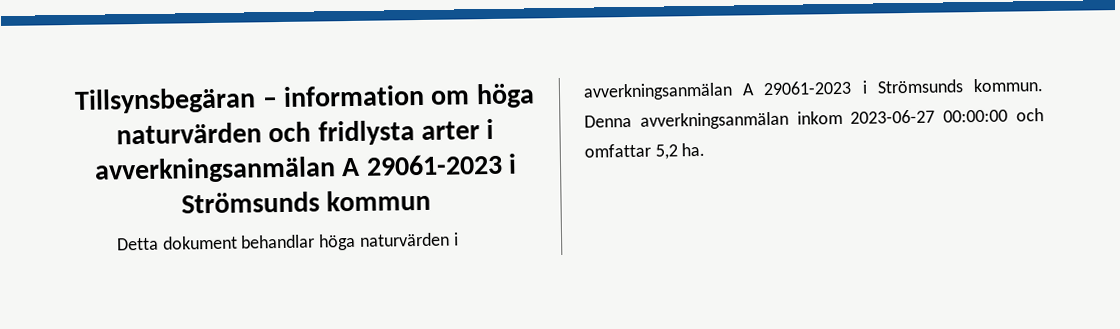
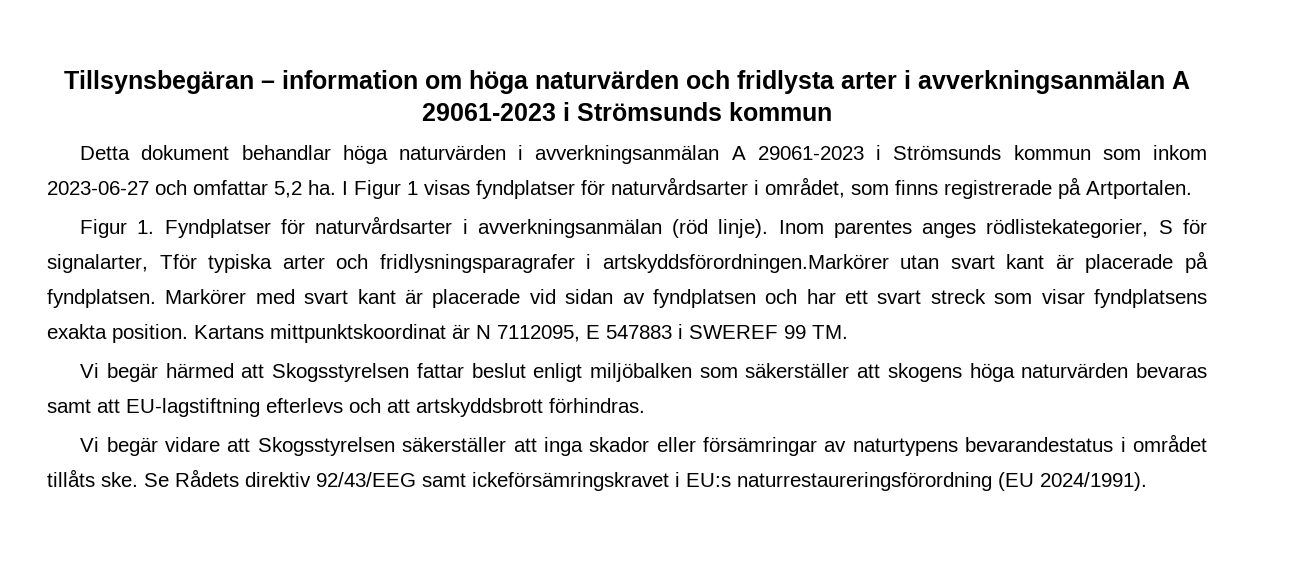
- Detta dokument behandlar höga naturvärden i avverkningsanmälan A 29061-2023 i Strömsunds kommun. Denna avverkningsanmälan inkom 2023-06-27 00:00:00 och omfattar 5,2 ha.
+ Detta dokument behandlar höga naturvärden i avverkningsanmälan A 29061-2023 i Strömsunds kommun som inkom 2023-06-27 och omfattar 5,2 ha.
+ I Figur 1 visas fyndplatser för naturvårdsarter i området, som finns registrerade på Artportalen.
+ Figur 1. Fyndplatser för naturvårdsarter i avverkningsanmälan (röd linje). Inom parentes anges rödlistekategorier, S för signalarter, Tför typiska arter och fridlysningsparagrafer i artskyddsförordningen.Markörer utan svart kant är placerade på fyndplatsen. Markörer med svart kant är placerade vid sidan av fyndplatsen och har ett svart streck som visar fyndplatsens exakta position. Kartans mittpunktskoordinat är N 7112095, E 547883 i SWEREF 99 TM.
+ Vi begär härmed att Skogsstyrelsen fattar beslut enligt miljöbalken som säkerställer att skogens höga naturvärden bevaras samt att EU-lagstiftning efterlevs och att artskyddsbrott förhindras.
+ Vi begär vidare att Skogsstyrelsen säkerställer att inga skador eller försämringar av naturtypens bevarandestatus i området tillåts ske. Se Rådets direktiv 92/43/EEG samt ickeförsämringskravet i EU:s naturrestaureringsförordning (EU 2024/1991).

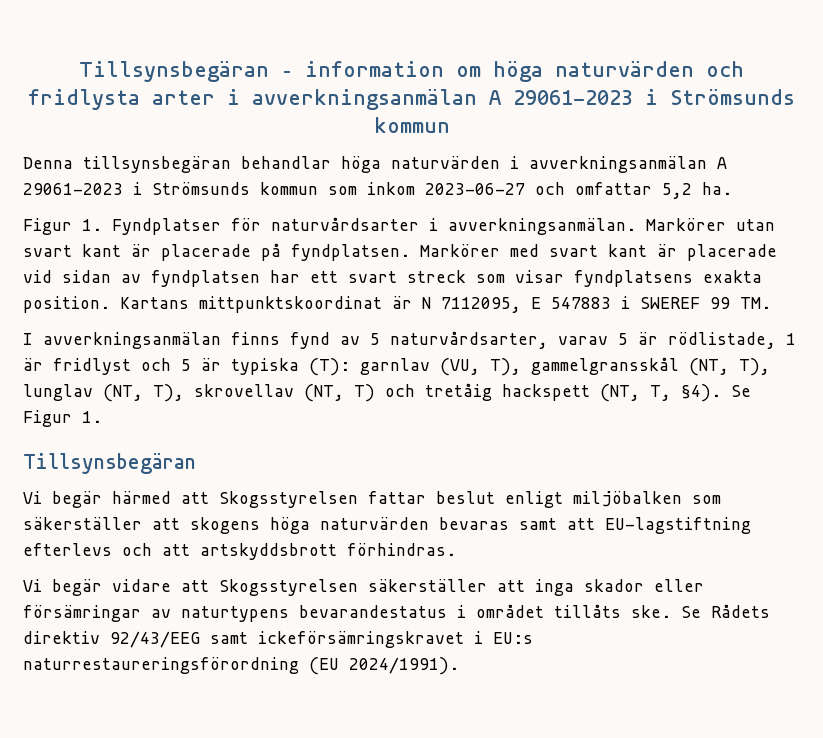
- Detta dokument behandlar höga naturvärden i avverkningsanmälan A 29061-2023 i Strömsunds kommun som inkom 2023-06-27 och omfattar 5,2 ha. I Figur 1 visas fyndplatser för naturvårdsarter i området, som finns registrerade på Artportalen.
+ Denna tillsynsbegäran behandlar höga naturvärden i avverkningsanmälan A 29061-2023 i Strömsunds kommun som inkom 2023-06-27 och omfattar 5,2 ha.
- Figur 1. Fyndplatser för naturvårdsarter i avverkningsanmälan (röd linje). Inom parentes anges rödlistekategorier, S för signalarter, Tför typiska arter och fridlysningsparagrafer i artskyddsförordningen.Markörer utan svart kant är placerade på fyndplatsen.
+ Figur 1. Fyndplatser för naturvårdsarter i avverkningsanmälan. Markörer utan svart kant är placerade på fyndplatsen.
- Markörer med svart kant är placerade vid sidan av fyndplatsen och har ett svart streck som visar fyndplatsens exakta position.
+ Markörer med svart kant är placerade vid sidan av fyndplatsen har ett svart streck som visar fyndplatsens exakta position.
+ I avverkningsanmälan finns fynd av 5 naturvårdsarter, varav 5 är rödlistade, 1 är fridlyst och 5 är typiska (T): garnlav (VU, T), gammelgransskål (NT, T), lunglav (NT, T), skrovellav (NT, T) och tretåig hackspett (NT, T, §4). Se Figur 1.
+ Tillsynsbegäran

